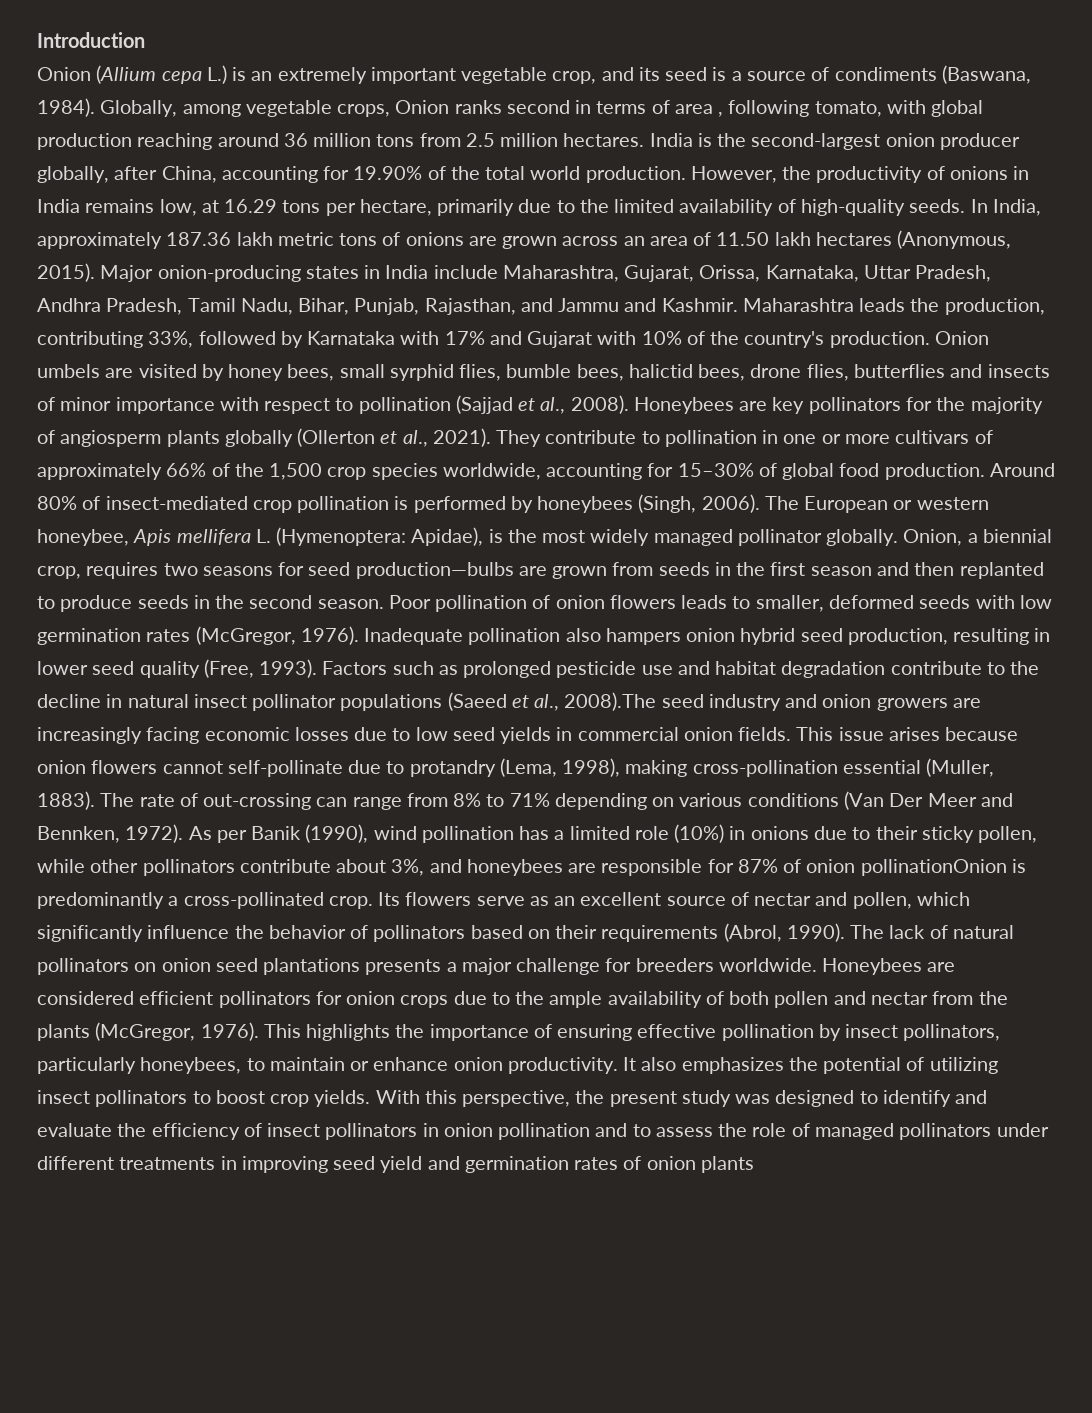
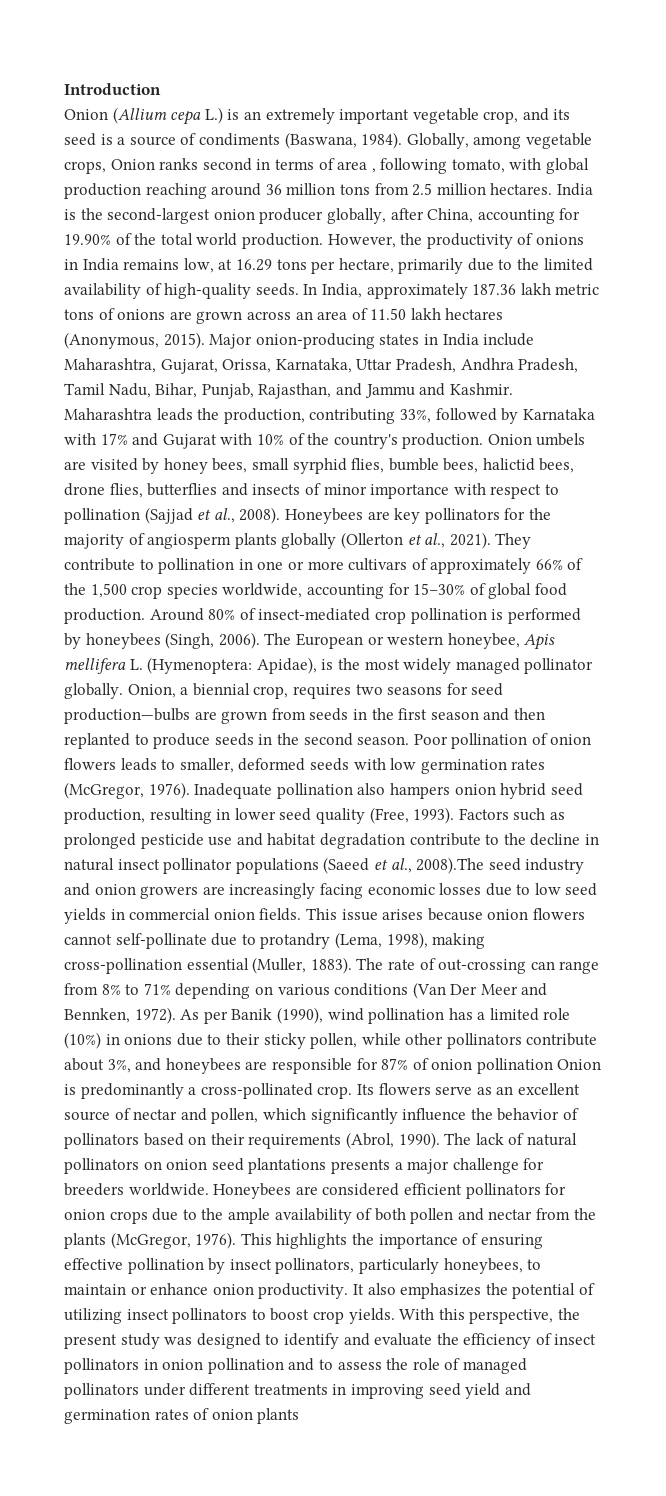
- As per Banik (1990), wind pollination has a limited role (10%) in onions due to their sticky pollen, while other pollinators contribute about 3%, and honeybees are responsible for 87% of onion pollinationOnion is predominantly a cross-pollinated crop.
+ As per Banik (1990), wind pollination has a limited role (10%) in onions due to their sticky pollen, while other pollinators contribute about 3%, and honeybees are responsible for 87% of onion pollination Onion is predominantly a cross-pollinated crop.

